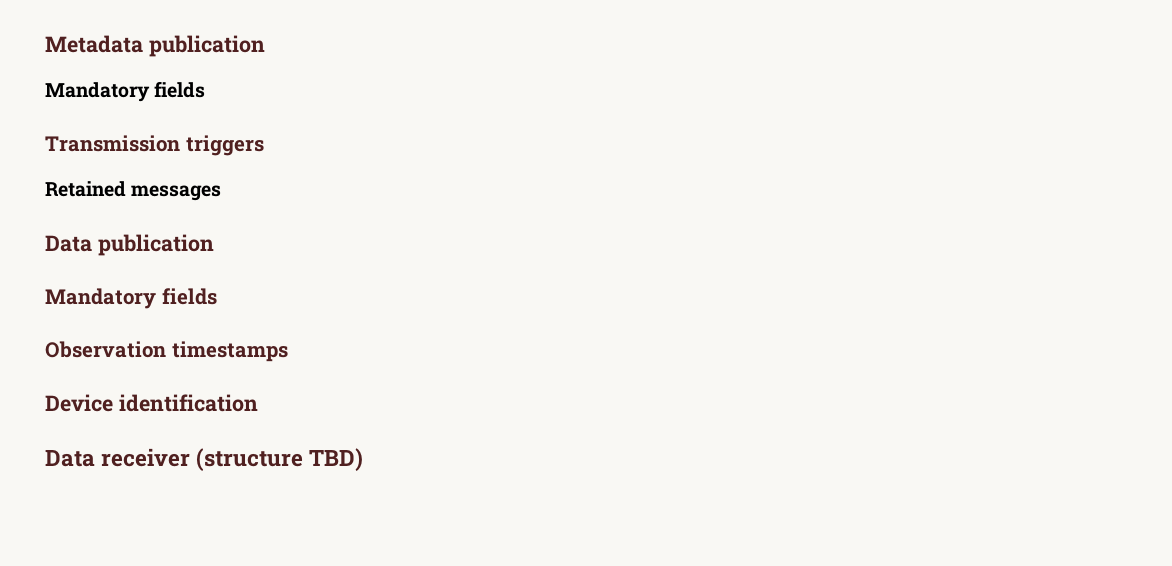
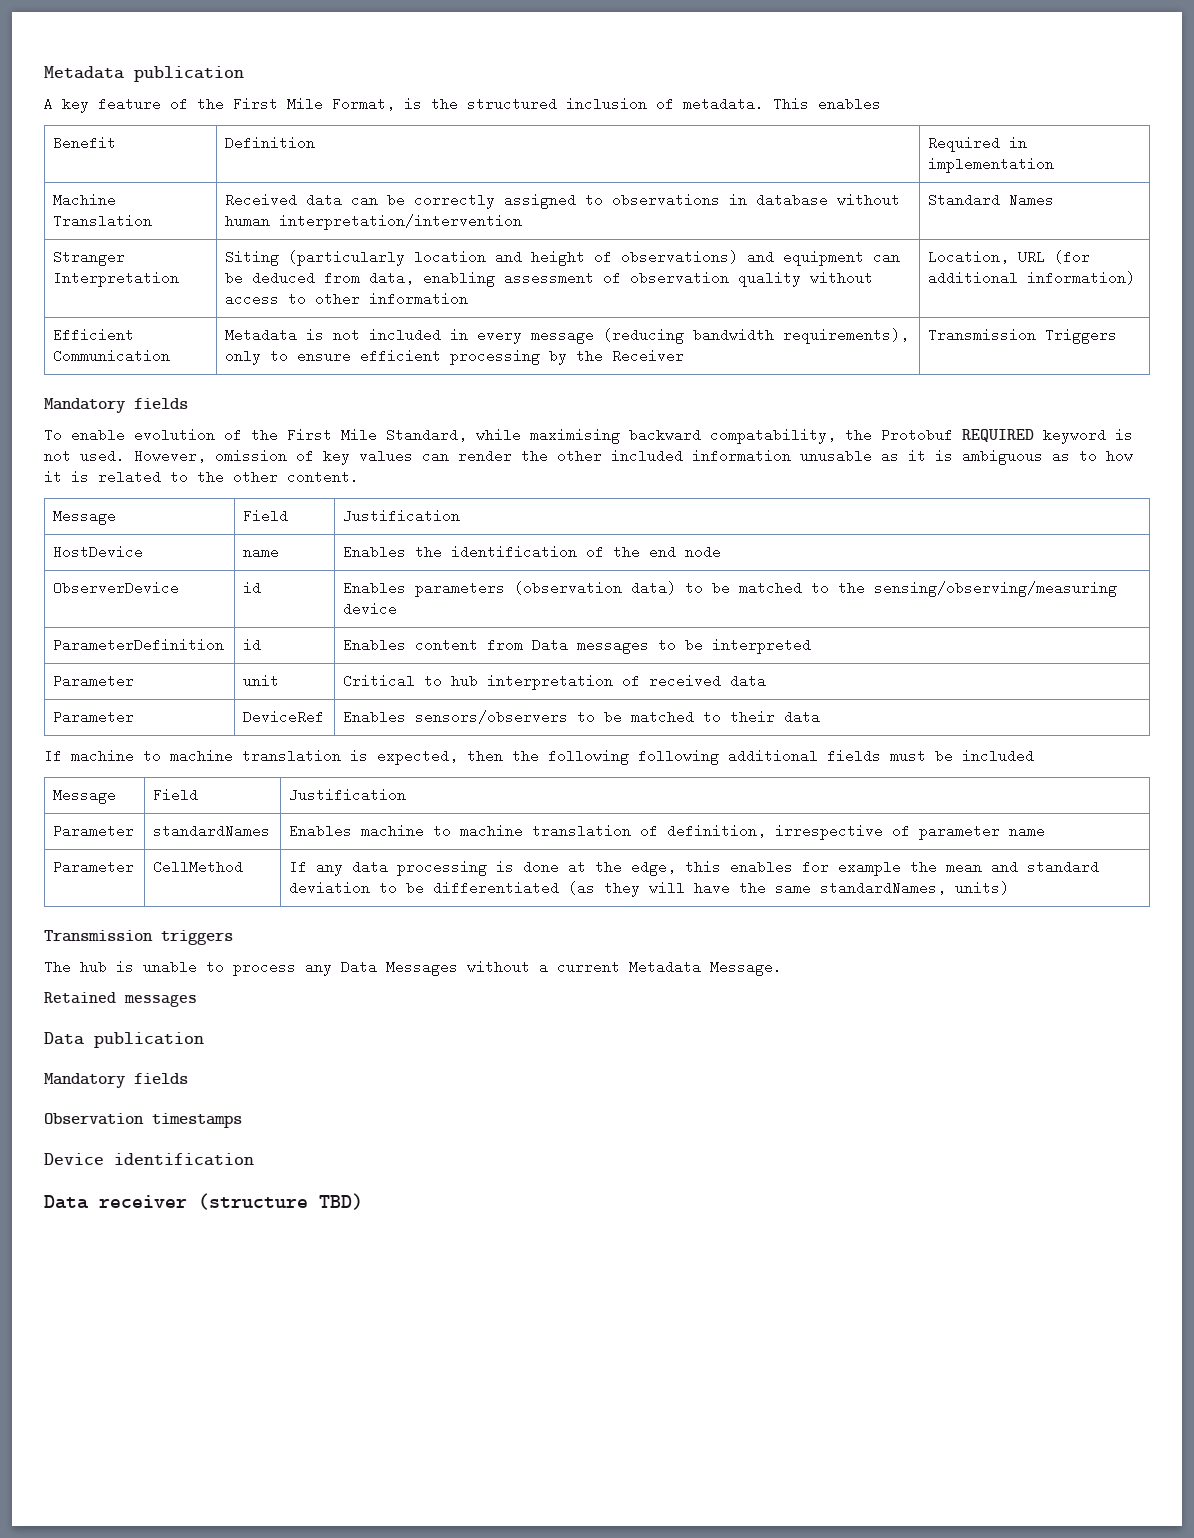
  Metadata publication
+ A key feature of the First Mile Format, is the structured inclusion of metadata. This enables
+ Benefit | Definition | Required in implementation
+ Machine Translation | Received data can be correctly assigned to observations in database without human interpretation/intervention | Standard Names
+ Stranger Interpretation | Siting (particularly location and height of observations) and equipment can be deduced from data, enabling assessment of observation quality without access to other information | Location, URL (for additional information)
+ Efficient Communication | Metadata is not included in every message (reducing bandwidth requirements), only to ensure efficient processing by the Receiver | Transmission Triggers
  Mandatory fields
+ To enable evolution of the First Mile Standard, while maximising backward compatability, the Protobuf REQUIRED keyword is not used. However, omission of key values can render the other included information unusable as it is ambiguous as to how it is related to the other content.
+ Message | Field | Justification
+ HostDevice | name | Enables the identification of the end node
+ ObserverDevice | id | Enables parameters (observation data) to be matched to the sensing/observing/measuring device
+ ParameterDefinition | id | Enables content from Data messages to be interpreted
+ Parameter | unit | Critical to hub interpretation of received data
+ Parameter | DeviceRef | Enables sensors/observers to be matched to their data
+ If machine to machine translation is expected, then the following following additional fields must be included
+ Message | Field | Justification
+ Parameter | standardNames | Enables machine to machine translation of definition, irrespective of parameter name
+ Parameter | CellMethod | If any data processing is done at the edge, this enables for example the mean and standard deviation to be differentiated (as they will have the same standardNames, units)
  Transmission triggers
+ The hub is unable to process any Data Messages without a current Metadata Message.

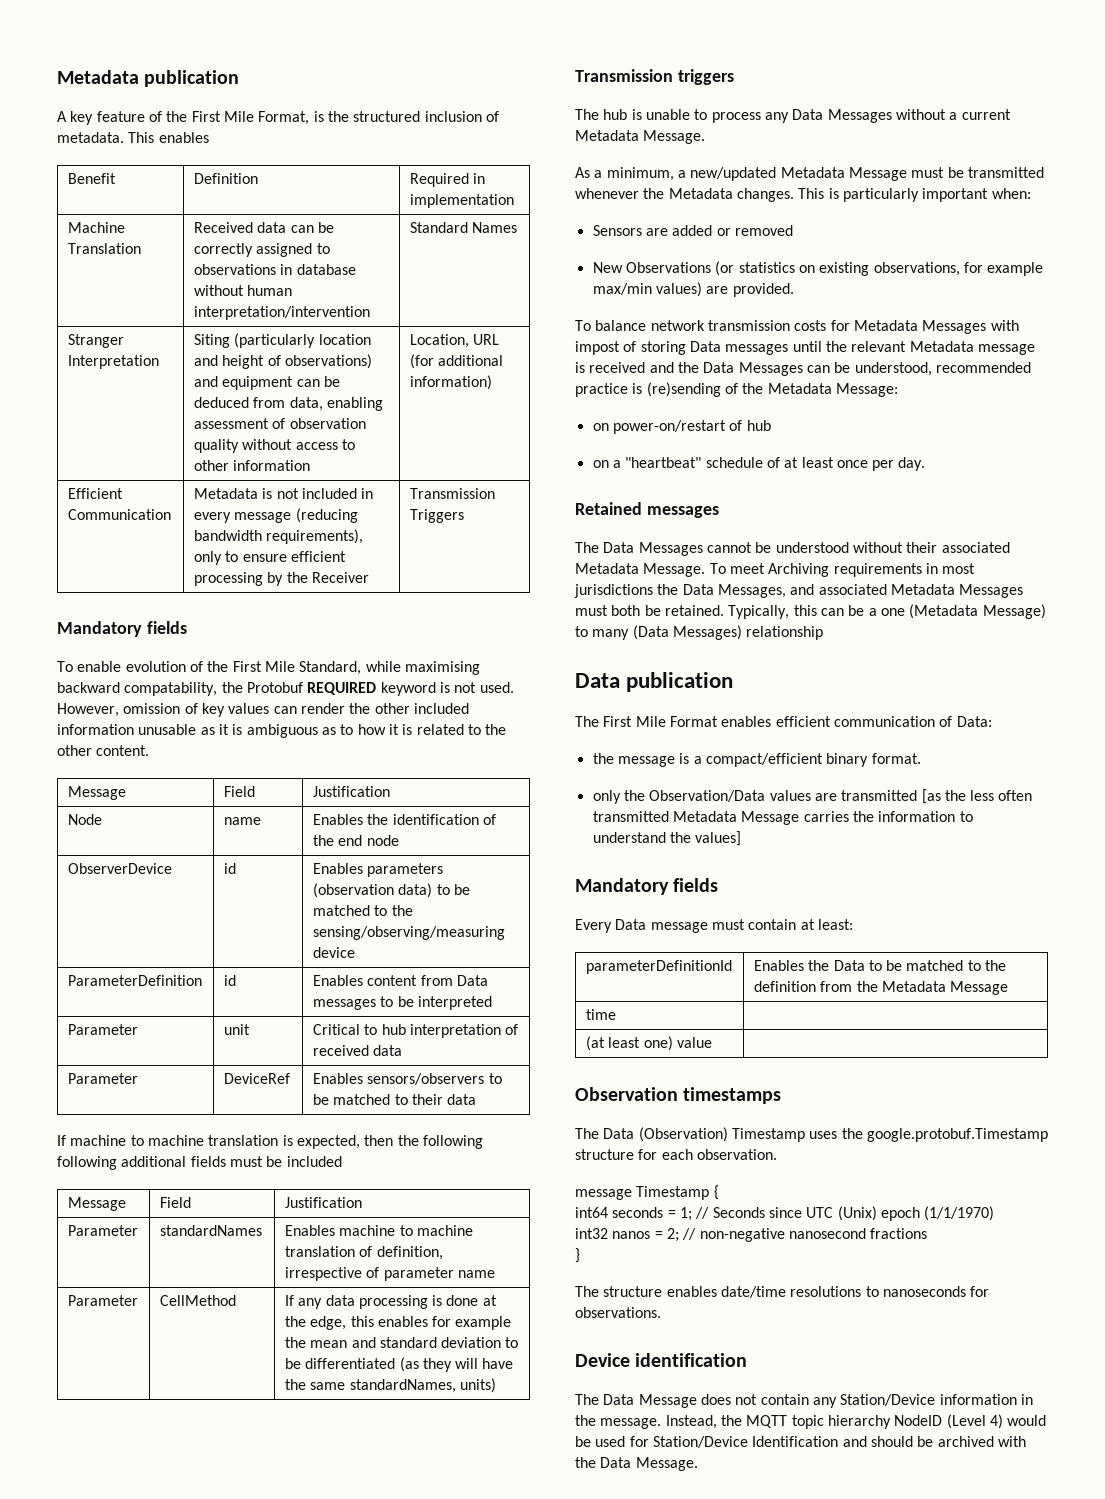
- HostDevice | name | Enables the identification of the end node
+ Node | name | Enables the identification of the end node
+ As a minimum, a new/updated Metadata Message must be transmitted whenever the Metadata changes. This is particularly important when:
+ Sensors are added or removed
+ New Observations (or statistics on existing observations, for example max/min values) are provided.
+ To balance network transmission costs for Metadata Messages with impost of storing Data messages until the relevant Metadata message is received and the Data Messages can be understood, recommended practice is (re)sending of the Metadata Message:
+ on power-on/restart of hub
+ on a "heartbeat" schedule of at least once per day.
  Retained messages
+ The Data Messages cannot be understood without their associated Metadata Message. To meet Archiving requirements in most jurisdictions the Data Messages, and associated Metadata Messages must both be retained. Typically, this can be a one (Metadata Message) to many (Data Messages) relationship
  Data publication
+ The First Mile Format enables efficient communication of Data:
+ the message is a compact/efficient binary format.
+ only the Observation/Data values are transmitted [as the less often transmitted Metadata Message carries the information to understand the values]
  Mandatory fields
+ Every Data message must contain at least:
+ parameterDefinitionId | Enables the Data to be matched to the definition from the Metadata Message
+ time |
+ (at least one) value |
  Observation timestamps
+ The Data (Observation) Timestamp uses the google.protobuf.Timestamp structure for each observation.
+ message Timestamp {
+ int64 seconds = 1; // Seconds since UTC (Unix) epoch (1/1/1970)
+ int32 nanos = 2; // non-negative nanosecond fractions
+ }
+ The structure enables date/time resolutions to nanoseconds for observations.
  Device identification
- Data receiver (structure TBD)
+ The Data Message does not contain any Station/Device information in the message. Instead, the MQTT topic hierarchy NodeID (Level 4) would be used for Station/Device Identification and should be archived with the Data Message.

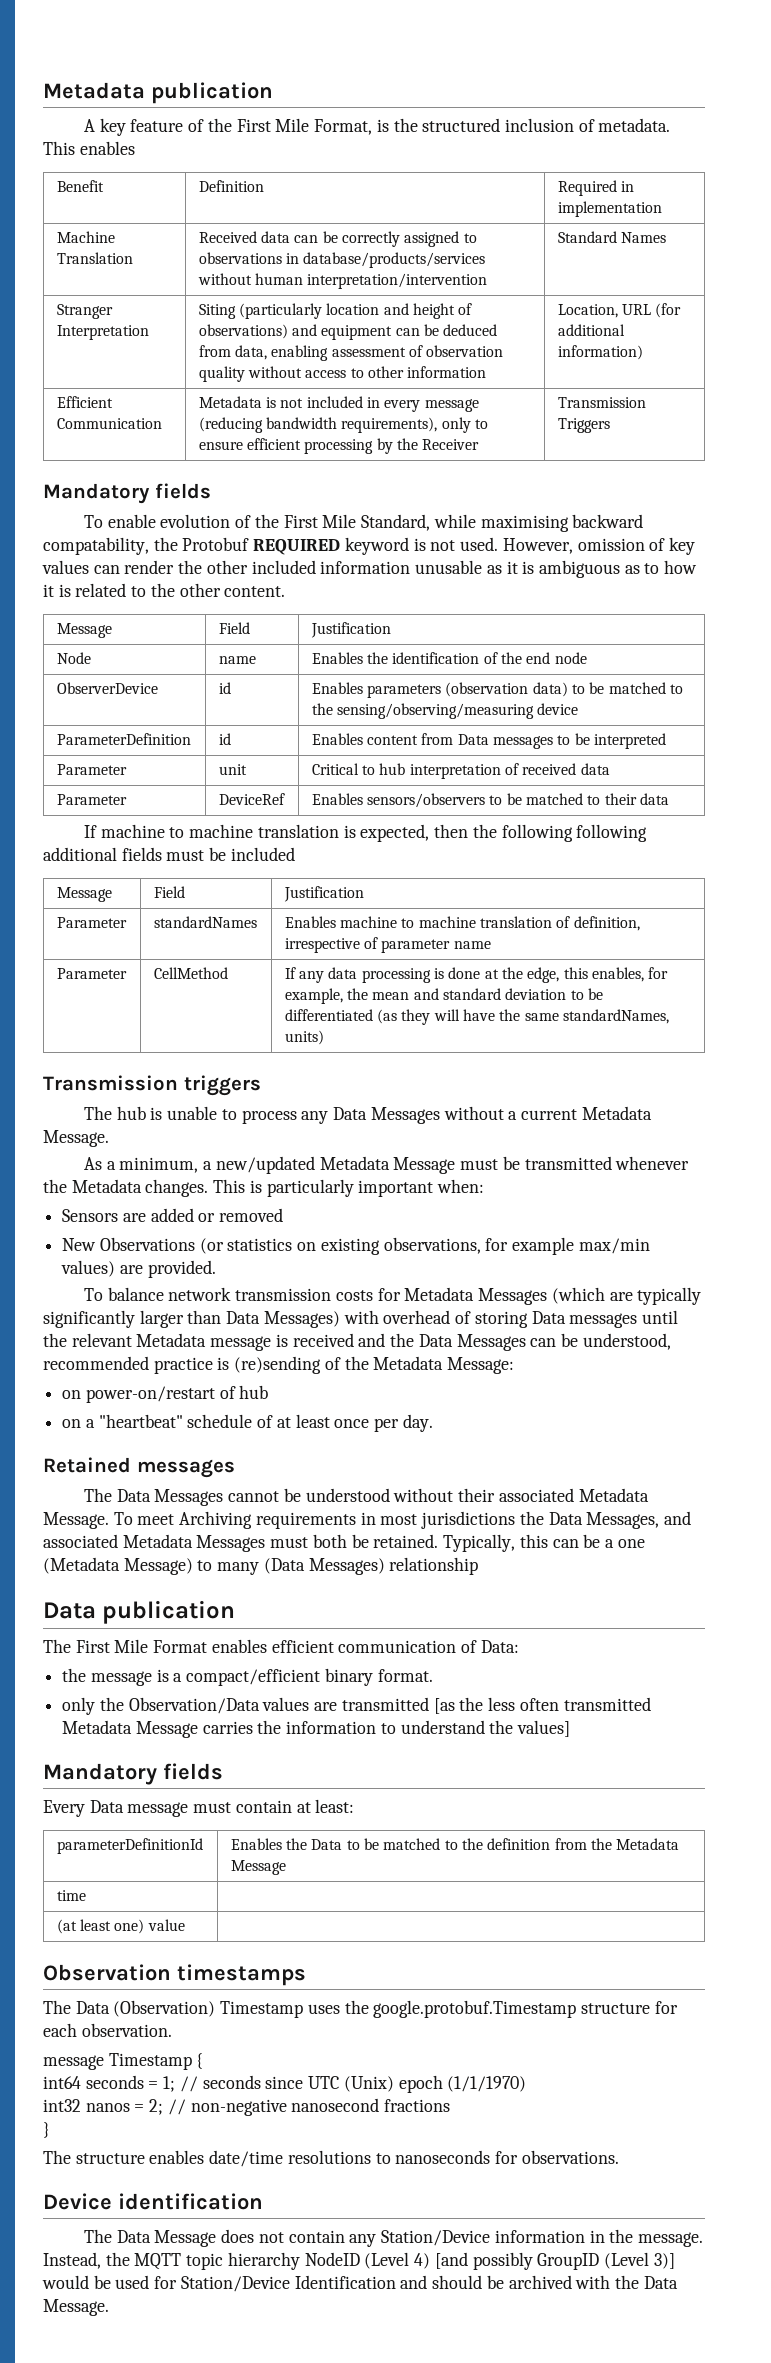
- Machine Translation | Received data can be correctly assigned to observations in database without human interpretation/intervention | Standard Names
+ Machine Translation | Received data can be correctly assigned to observations in database/products/services without human interpretation/intervention | Standard Names
- Parameter | CellMethod | If any data processing is done at the edge, this enables for example the mean and standard deviation to be differentiated (as they will have the same standardNames, units)
+ Parameter | CellMethod | If any data processing is done at the edge, this enables, for example, the mean and standard deviation to be differentiated (as they will have the same standardNames, units)
- To balance network transmission costs for Metadata Messages with impost of storing Data messages until the relevant Metadata message is received and the Data Messages can be understood, recommended practice is (re)sending of the Metadata Message:
+ To balance network transmission costs for Metadata Messages (which are typically significantly larger than Data Messages) with overhead of storing Data messages until the relevant Metadata message is received and the Data Messages can be understood, recommended practice is (re)sending of the Metadata Message:
- int64 seconds = 1; // Seconds since UTC (Unix) epoch (1/1/1970)
+ int64 seconds = 1; // seconds since UTC (Unix) epoch (1/1/1970)
- Instead, the MQTT topic hierarchy NodeID (Level 4) would be used for Station/Device Identification and should be archived with the Data Message.
+ Instead, the MQTT topic hierarchy NodeID (Level 4) [and possibly GroupID (Level 3)] would be used for Station/Device Identification and should be archived with the Data Message.

